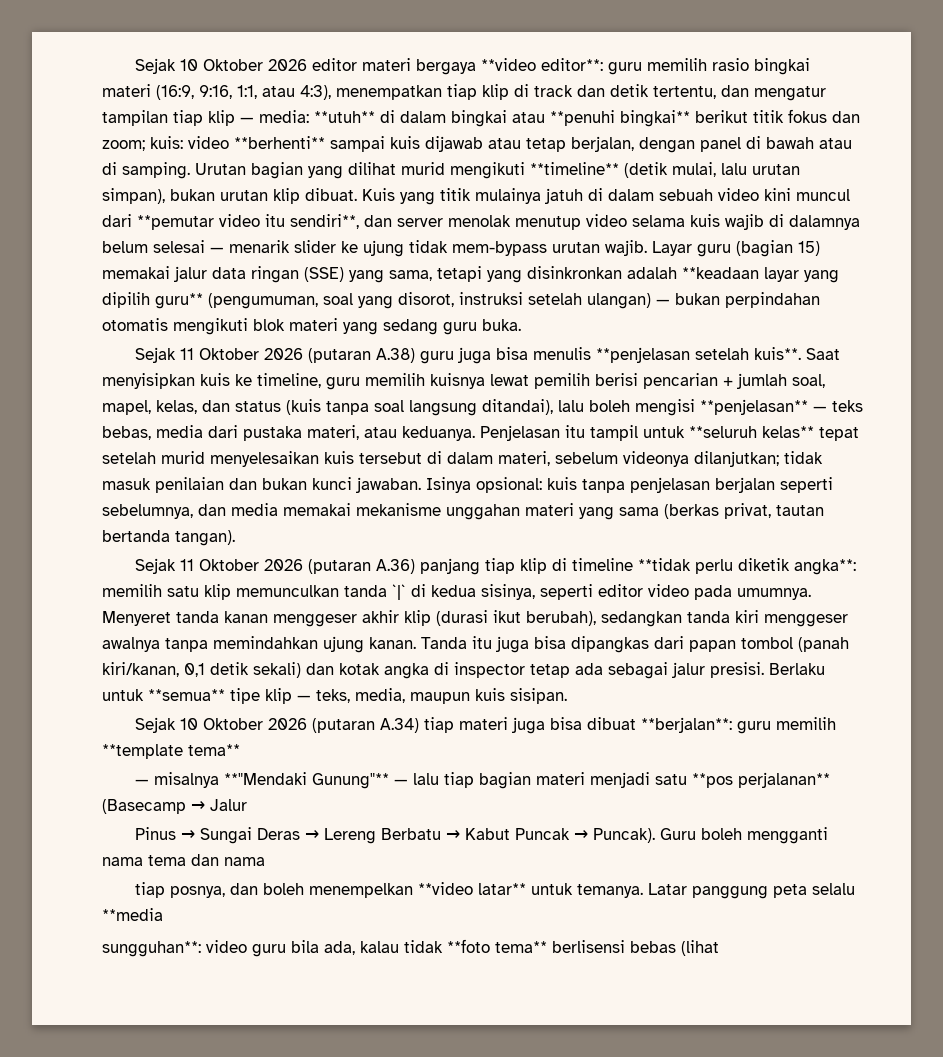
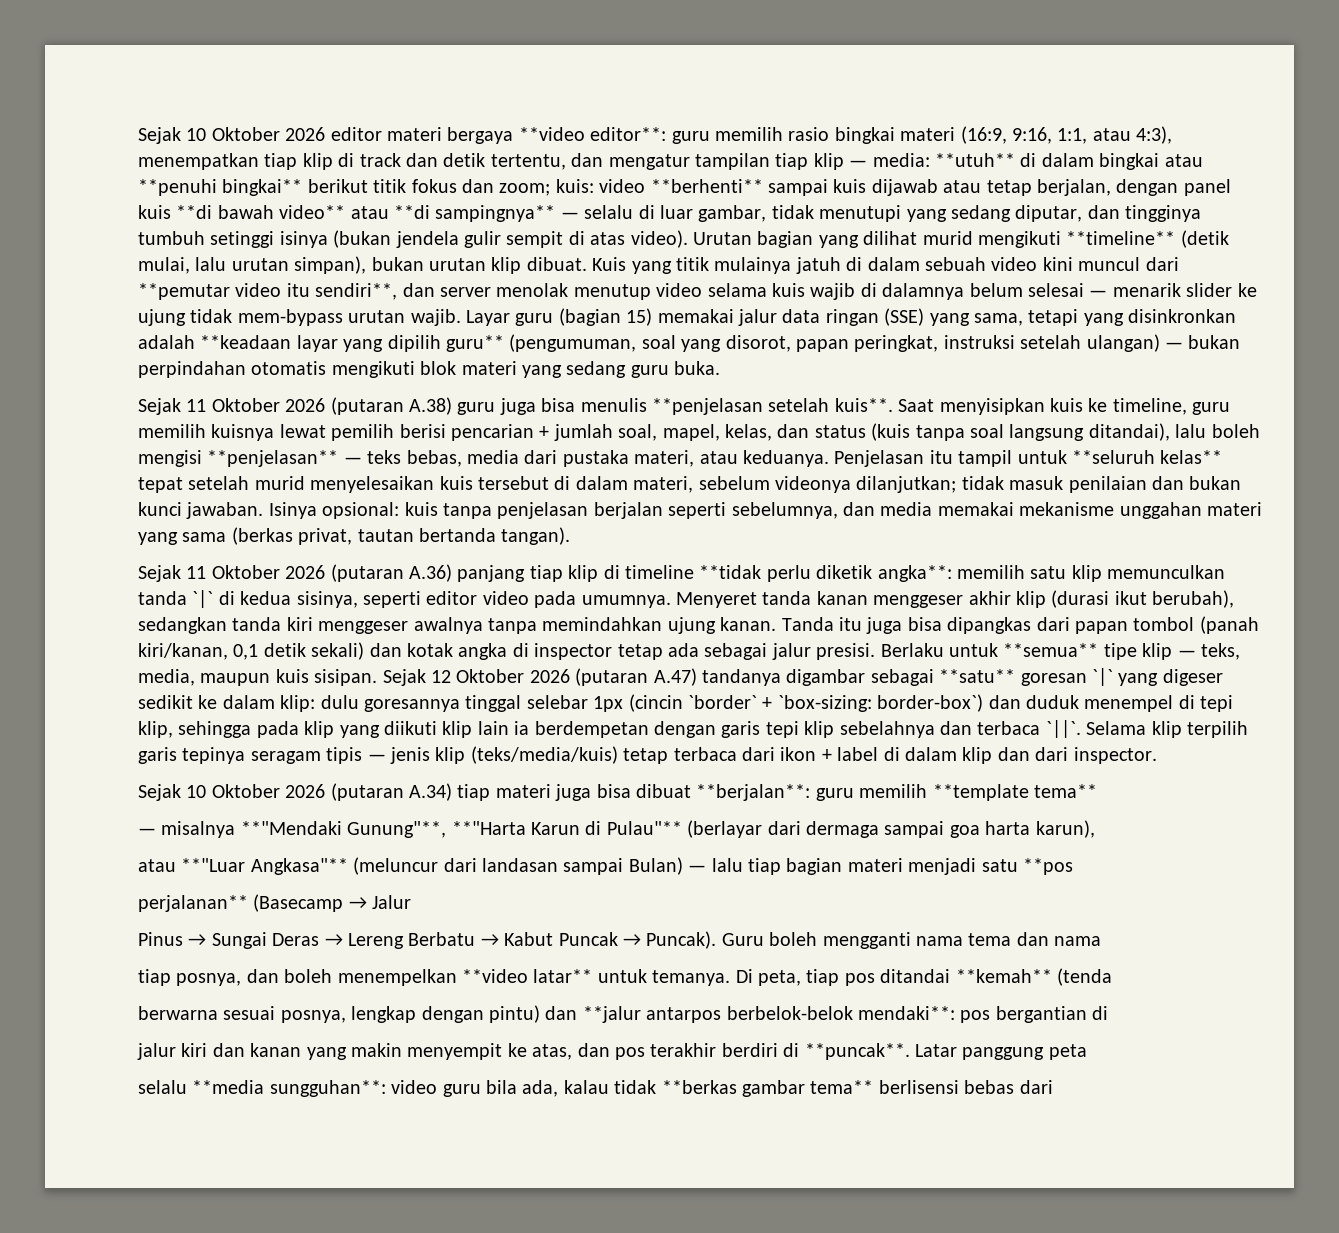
- Sejak 10 Oktober 2026 editor materi bergaya **video editor**: guru memilih rasio bingkai materi (16:9, 9:16, 1:1, atau 4:3), menempatkan tiap klip di track dan detik tertentu, dan mengatur tampilan tiap klip — media: **utuh** di dalam bingkai atau **penuhi bingkai** berikut titik fokus dan zoom; kuis: video **berhenti** sampai kuis dijawab atau tetap berjalan, dengan panel di bawah atau di samping.
+ Sejak 10 Oktober 2026 editor materi bergaya **video editor**: guru memilih rasio bingkai materi (16:9, 9:16, 1:1, atau 4:3), menempatkan tiap klip di track dan detik tertentu, dan mengatur tampilan tiap klip — media: **utuh** di dalam bingkai atau **penuhi bingkai** berikut titik fokus dan zoom; kuis: video **berhenti** sampai kuis dijawab atau tetap berjalan, dengan panel kuis **di bawah video** atau **di sampingnya** — selalu di luar gambar, tidak menutupi yang sedang diputar, dan tingginya tumbuh setinggi isinya (bukan jendela gulir sempit di atas video).
- Layar guru (bagian 15) memakai jalur data ringan (SSE) yang sama, tetapi yang disinkronkan adalah **keadaan layar yang dipilih guru** (pengumuman, soal yang disorot, instruksi setelah ulangan) — bukan perpindahan otomatis mengikuti blok materi yang sedang guru buka.
+ Layar guru (bagian 15) memakai jalur data ringan (SSE) yang sama, tetapi yang disinkronkan adalah **keadaan layar yang dipilih guru** (pengumuman, soal yang disorot, papan peringkat, instruksi setelah ulangan) — bukan perpindahan otomatis mengikuti blok materi yang sedang guru buka.
+ Sejak 12 Oktober 2026 (putaran A.47) tandanya digambar sebagai **satu** goresan `|` yang digeser sedikit ke dalam klip: dulu goresannya tinggal selebar 1px (cincin `border` + `box-sizing: border-box`) dan duduk menempel di tepi klip, sehingga pada klip yang diikuti klip lain ia berdempetan dengan garis tepi klip sebelahnya dan terbaca `||`. Selama klip terpilih garis tepinya seragam tipis — jenis klip (teks/media/kuis) tetap terbaca dari ikon + label di dalam klip dan dari inspector.
- — misalnya **"Mendaki Gunung"** — lalu tiap bagian materi menjadi satu **pos perjalanan** (Basecamp → Jalur
+ — misalnya **"Mendaki Gunung"**, **"Harta Karun di Pulau"** (berlayar dari dermaga sampai goa harta karun),
+ atau **"Luar Angkasa"** (meluncur dari landasan sampai Bulan) — lalu tiap bagian materi menjadi satu **pos
+ perjalanan** (Basecamp → Jalur
+ Di peta, tiap pos ditandai **kemah** (tenda
+ berwarna sesuai posnya, lengkap dengan pintu) dan **jalur antarpos berbelok-belok mendaki**: pos bergantian di
+ jalur kiri dan kanan yang makin menyempit ke atas, dan pos terakhir berdiri di **puncak**.
- Latar panggung peta selalu **media
- sungguhan**: video guru bila ada, kalau tidak **foto tema** berlisensi bebas (lihat
+ Latar panggung peta
+ selalu **media sungguhan**: video guru bila ada, kalau tidak **berkas gambar tema** berlisensi bebas dari

